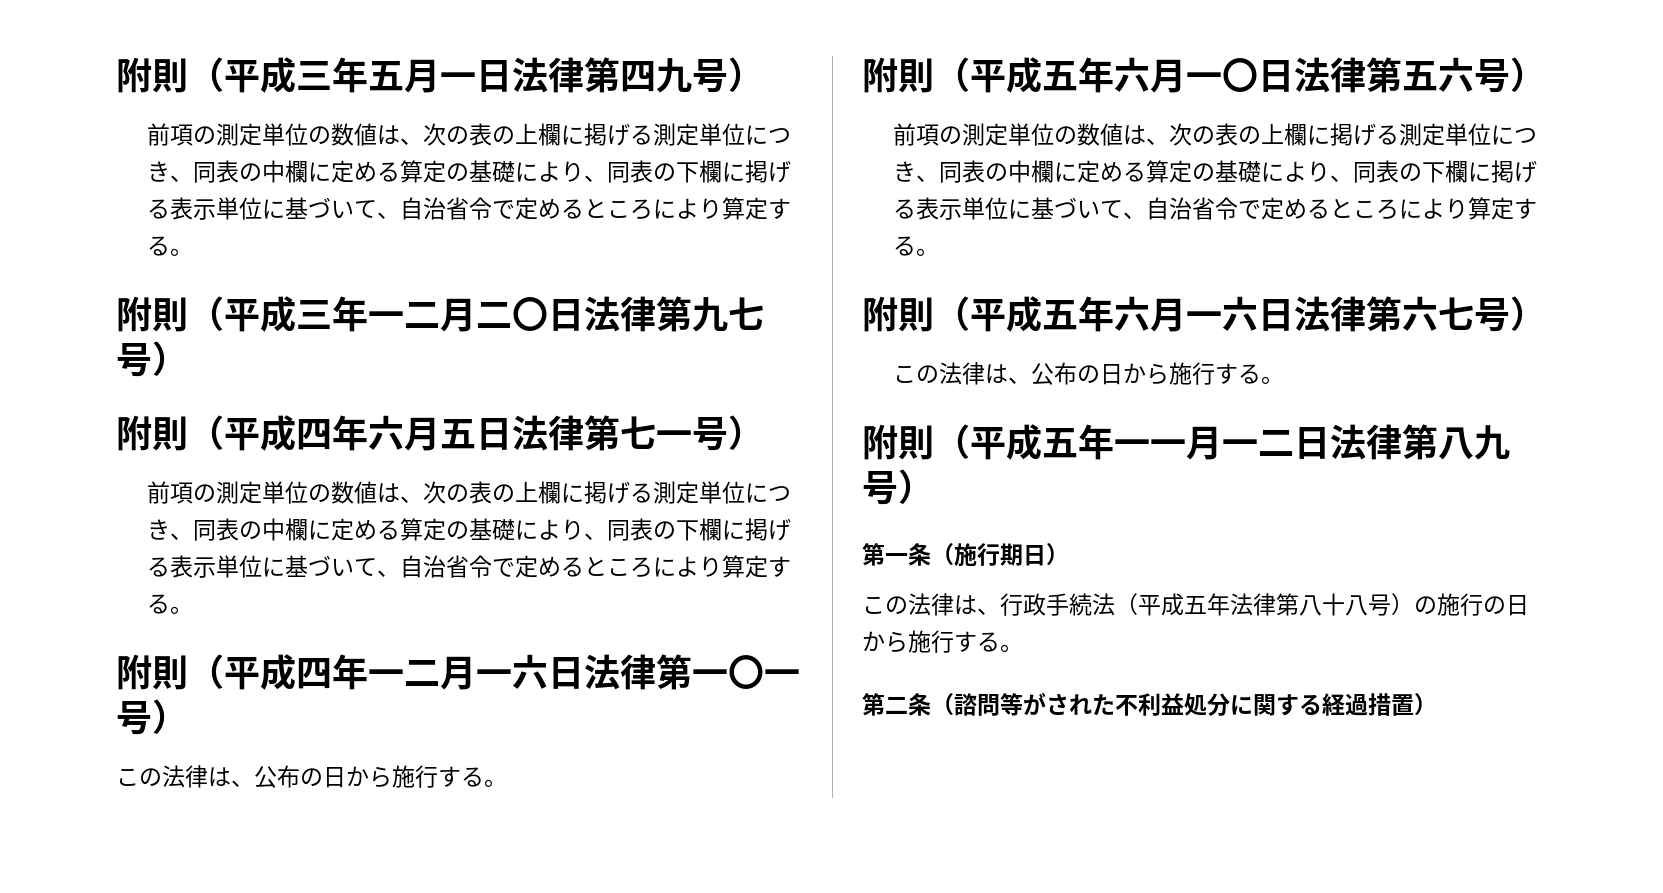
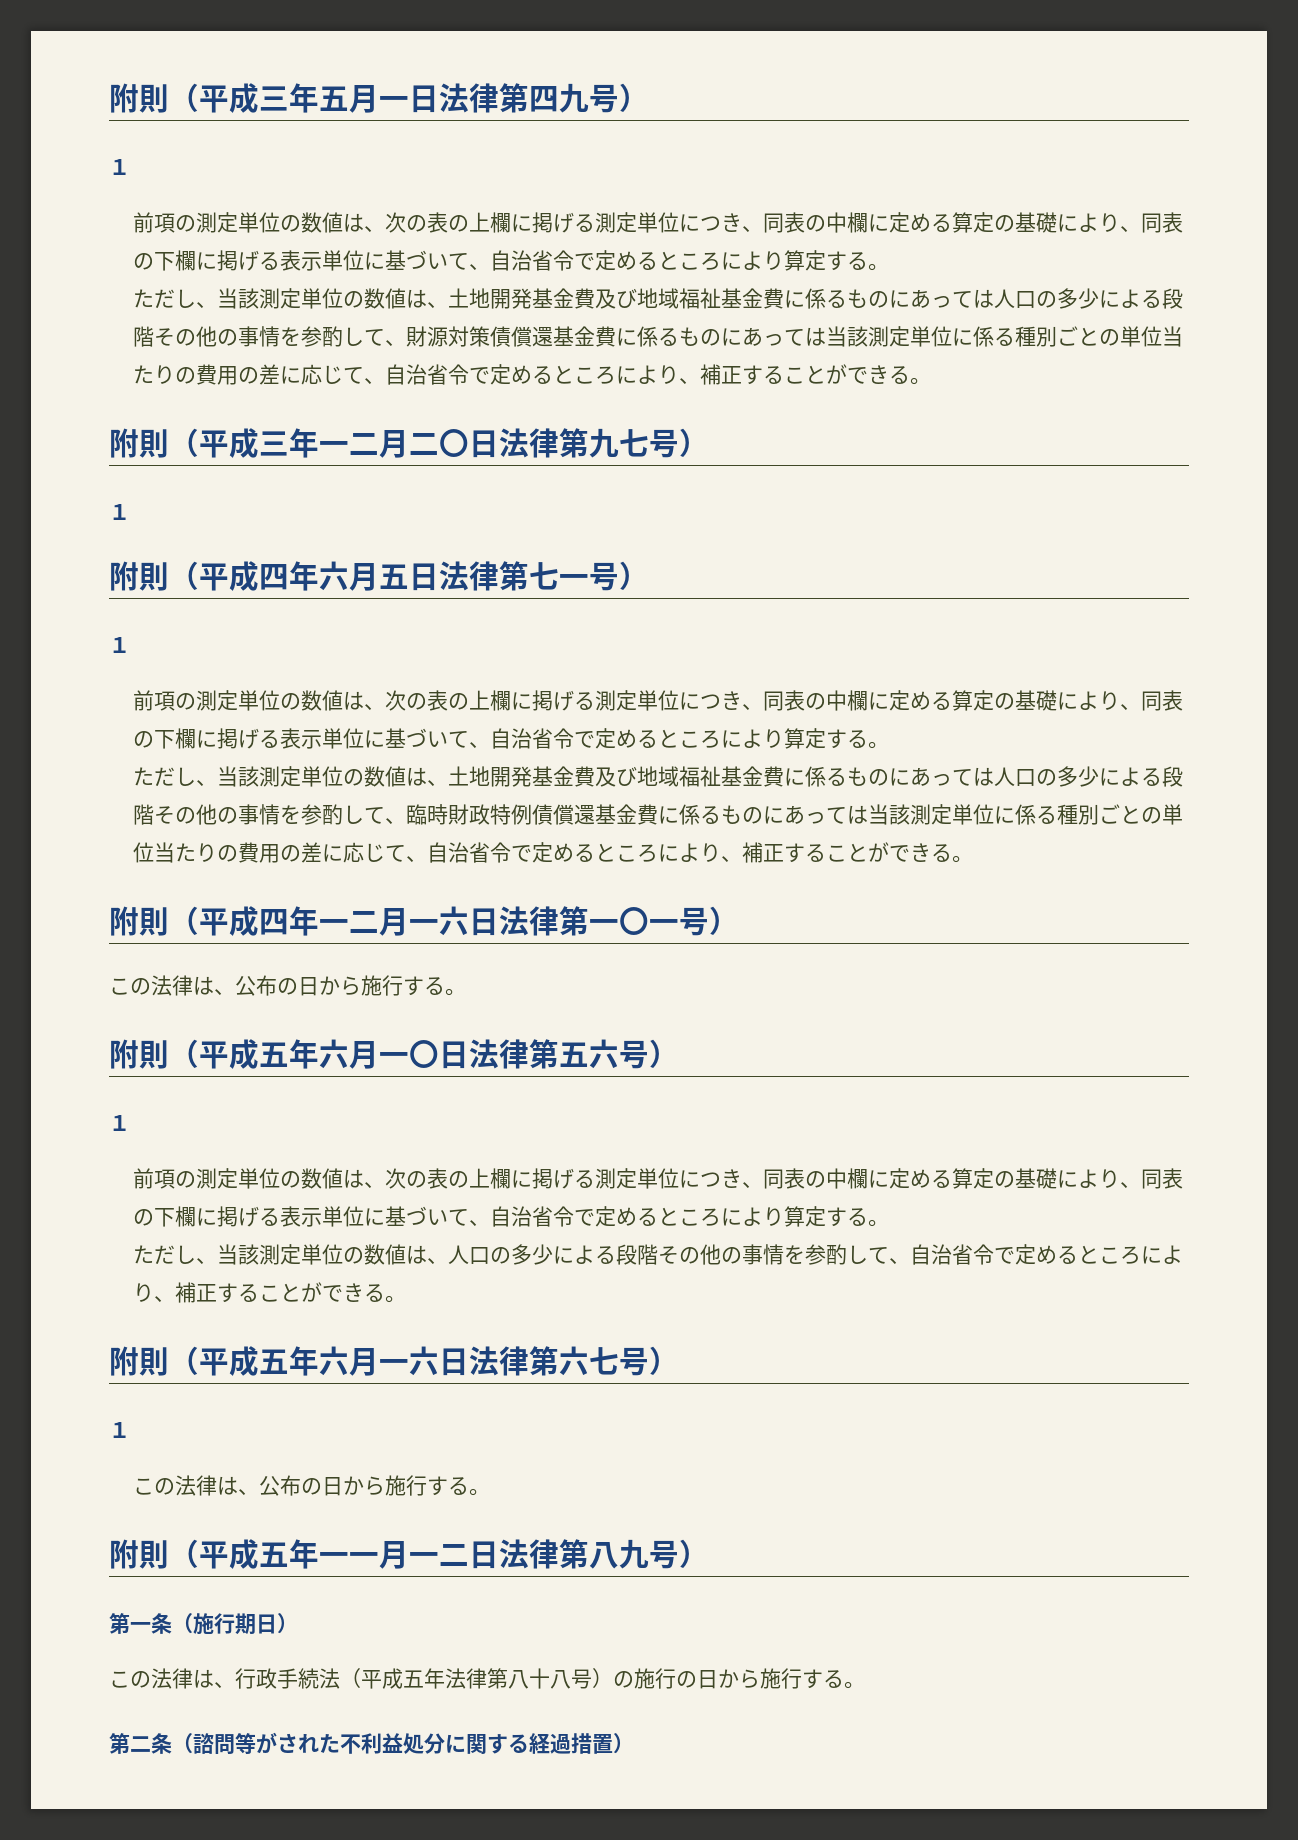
  附則（平成三年五月一日法律第四九号）
+ １
+ ただし、当該測定単位の数値は、土地開発基金費及び地域福祉基金費に係るものにあっては人口の多少による段階その他の事情を参酌して、財源対策債償還基金費に係るものにあっては当該測定単位に係る種別ごとの単位当たりの費用の差に応じて、自治省令で定めるところにより、補正することができる。
  附則（平成三年一二月二〇日法律第九七号）
+ １
  附則（平成四年六月五日法律第七一号）
+ １
+ ただし、当該測定単位の数値は、土地開発基金費及び地域福祉基金費に係るものにあっては人口の多少による段階その他の事情を参酌して、臨時財政特例債償還基金費に係るものにあっては当該測定単位に係る種別ごとの単位当たりの費用の差に応じて、自治省令で定めるところにより、補正することができる。
  附則（平成五年六月一〇日法律第五六号）
+ １
+ ただし、当該測定単位の数値は、人口の多少による段階その他の事情を参酌して、自治省令で定めるところにより、補正することができる。
  附則（平成五年六月一六日法律第六七号）
+ １

